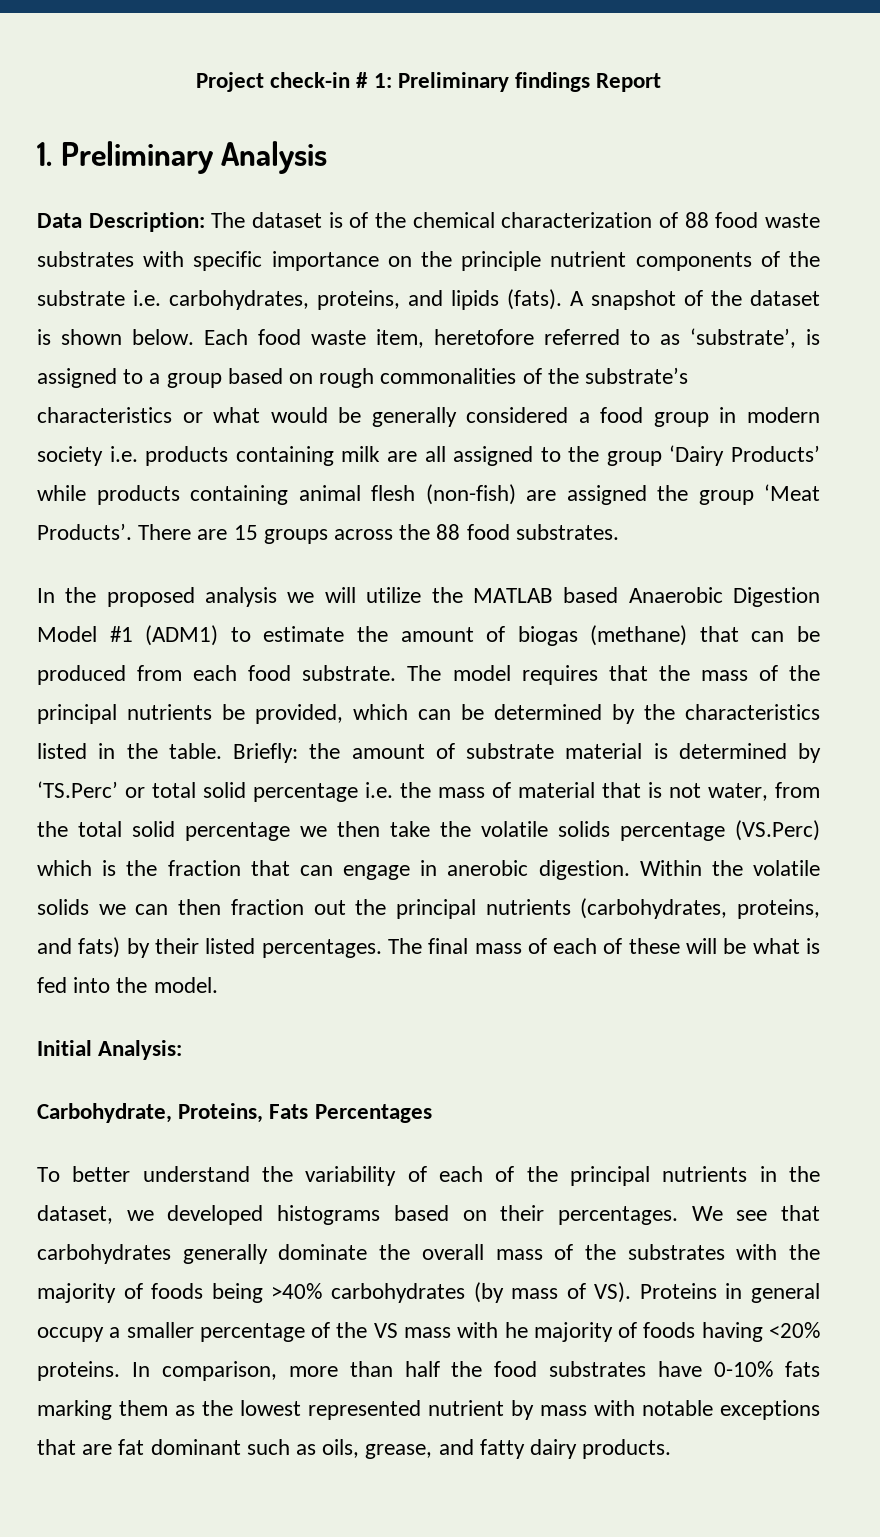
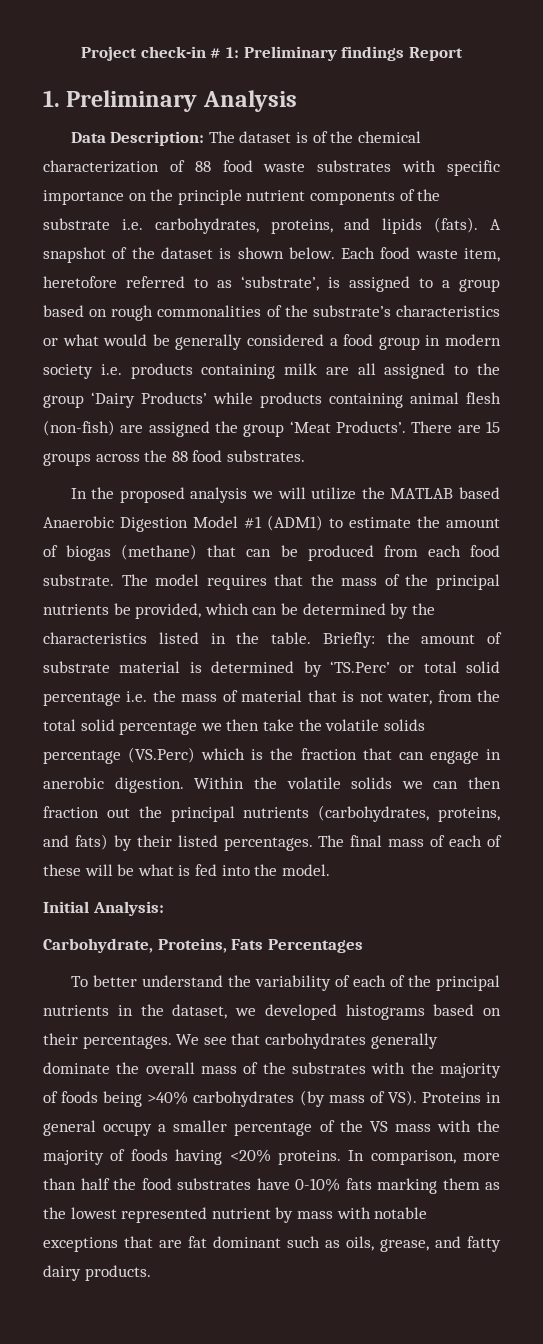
- We see that carbohydrates generally dominate the overall mass of the substrates with the majority of foods being >40% carbohydrates (by mass of VS). Proteins in general occupy a smaller percentage of the VS mass with he majority of foods having <20% proteins.
+ We see that carbohydrates generally dominate the overall mass of the substrates with the majority of foods being >40% carbohydrates (by mass of VS). Proteins in general occupy a smaller percentage of the VS mass with the majority of foods having <20% proteins.

